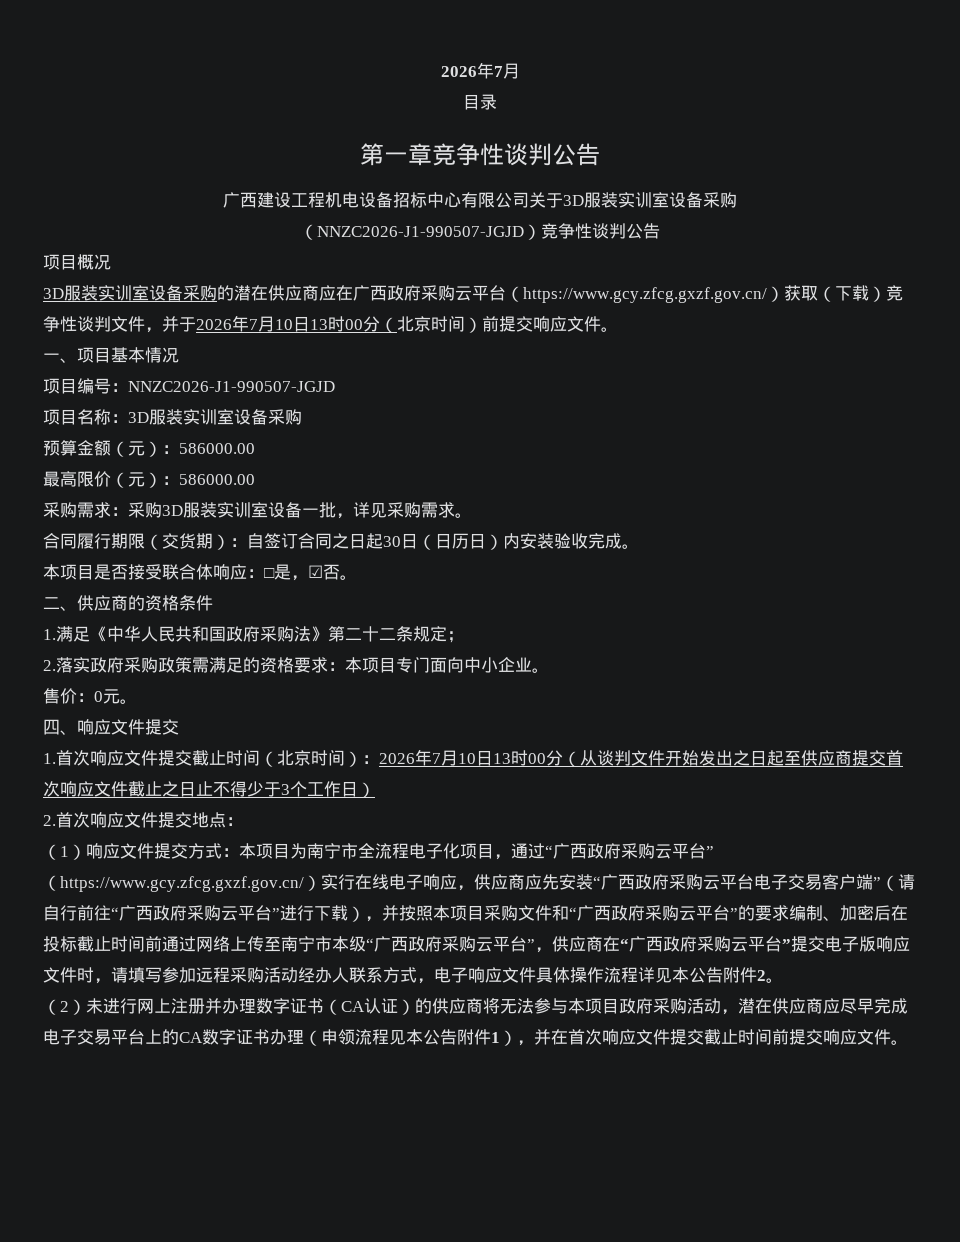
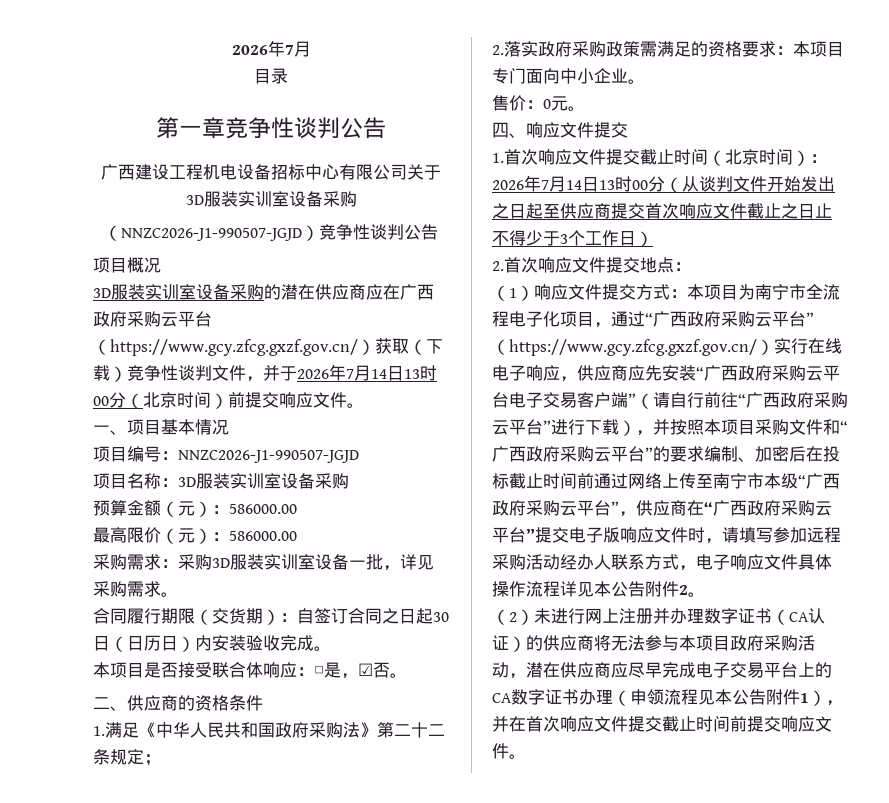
- 3D服装实训室设备采购的潜在供应商应在广西政府采购云平台（https://www.gcy.zfcg.gxzf.gov.cn/）获取（下载）竞争性谈判文件，并于2026年7月10日13时00分（北京时间）前提交响应文件。
+ 3D服装实训室设备采购的潜在供应商应在广西政府采购云平台（https://www.gcy.zfcg.gxzf.gov.cn/）获取（下载）竞争性谈判文件，并于2026年7月14日13时00分（北京时间）前提交响应文件。
- 1.首次响应文件提交截止时间（北京时间）：2026年7月10日13时00分（从谈判文件开始发出之日起至供应商提交首次响应文件截止之日止不得少于3个工作日）
+ 1.首次响应文件提交截止时间（北京时间）：2026年7月14日13时00分（从谈判文件开始发出之日起至供应商提交首次响应文件截止之日止不得少于3个工作日）

